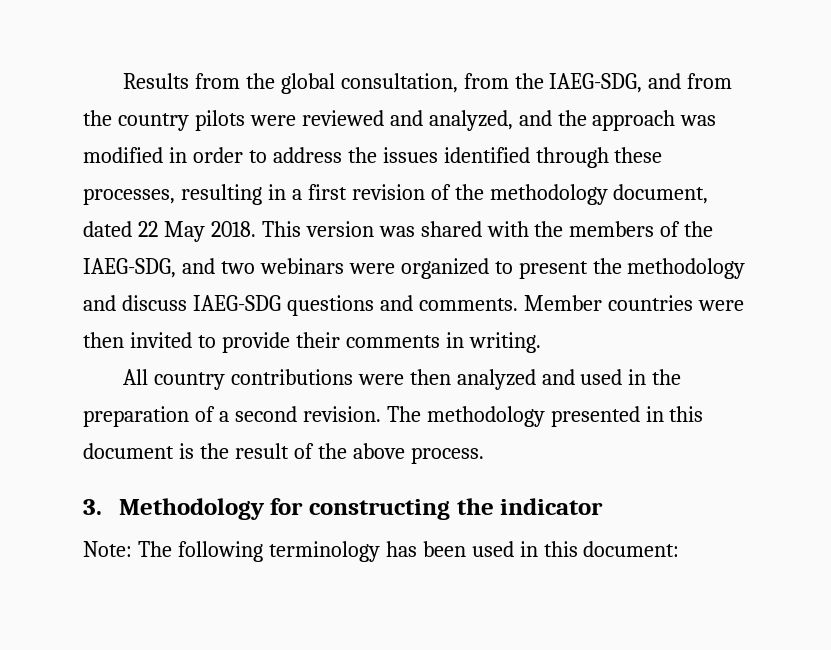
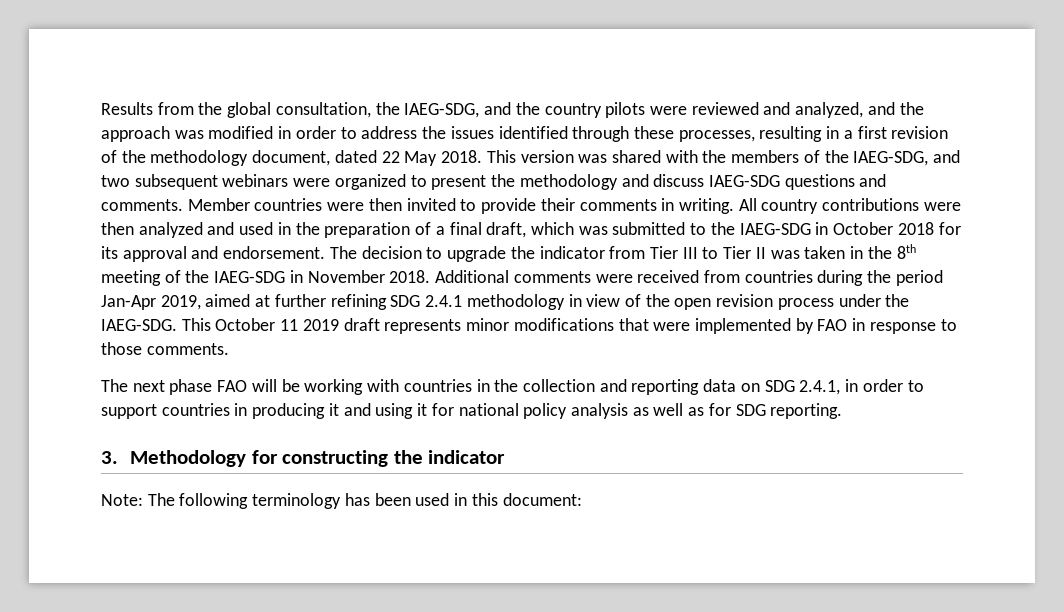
- Results from the global consultation, from the IAEG-SDG, and from the country pilots were reviewed and analyzed, and the approach was modified in order to address the issues identified through these processes, resulting in a first revision of the methodology document, dated 22 May 2018.
+ Results from the global consultation, the IAEG-SDG, and the country pilots were reviewed and analyzed, and the approach was modified in order to address the issues identified through these processes, resulting in a first revision of the methodology document, dated 22 May 2018.
- This version was shared with the members of the IAEG-SDG, and two webinars were organized to present the methodology and discuss IAEG-SDG questions and comments.
+ This version was shared with the members of the IAEG-SDG, and two subsequent webinars were organized to present the methodology and discuss IAEG-SDG questions and comments.
- Member countries were then invited to provide their comments in writing.
- All country contributions were then analyzed and used in the preparation of a second revision. The methodology presented in this document is the result of the above process.
+ Member countries were then invited to provide their comments in writing. All country contributions were then analyzed and used in the preparation of a final draft, which was submitted to the IAEG-SDG in October 2018 for its approval and endorsement. The decision to upgrade the indicator from Tier III to Tier II was taken in the 8th meeting of the IAEG-SDG in November 2018. Additional comments were received from countries during the period Jan-Apr 2019, aimed at further refining SDG 2.4.1 methodology in view of the open revision process under the IAEG-SDG. This October 11 2019 draft represents minor modifications that were implemented by FAO in response to those comments.
+ The next phase FAO will be working with countries in the collection and reporting data on SDG 2.4.1, in order to support countries in producing it and using it for national policy analysis as well as for SDG reporting.

